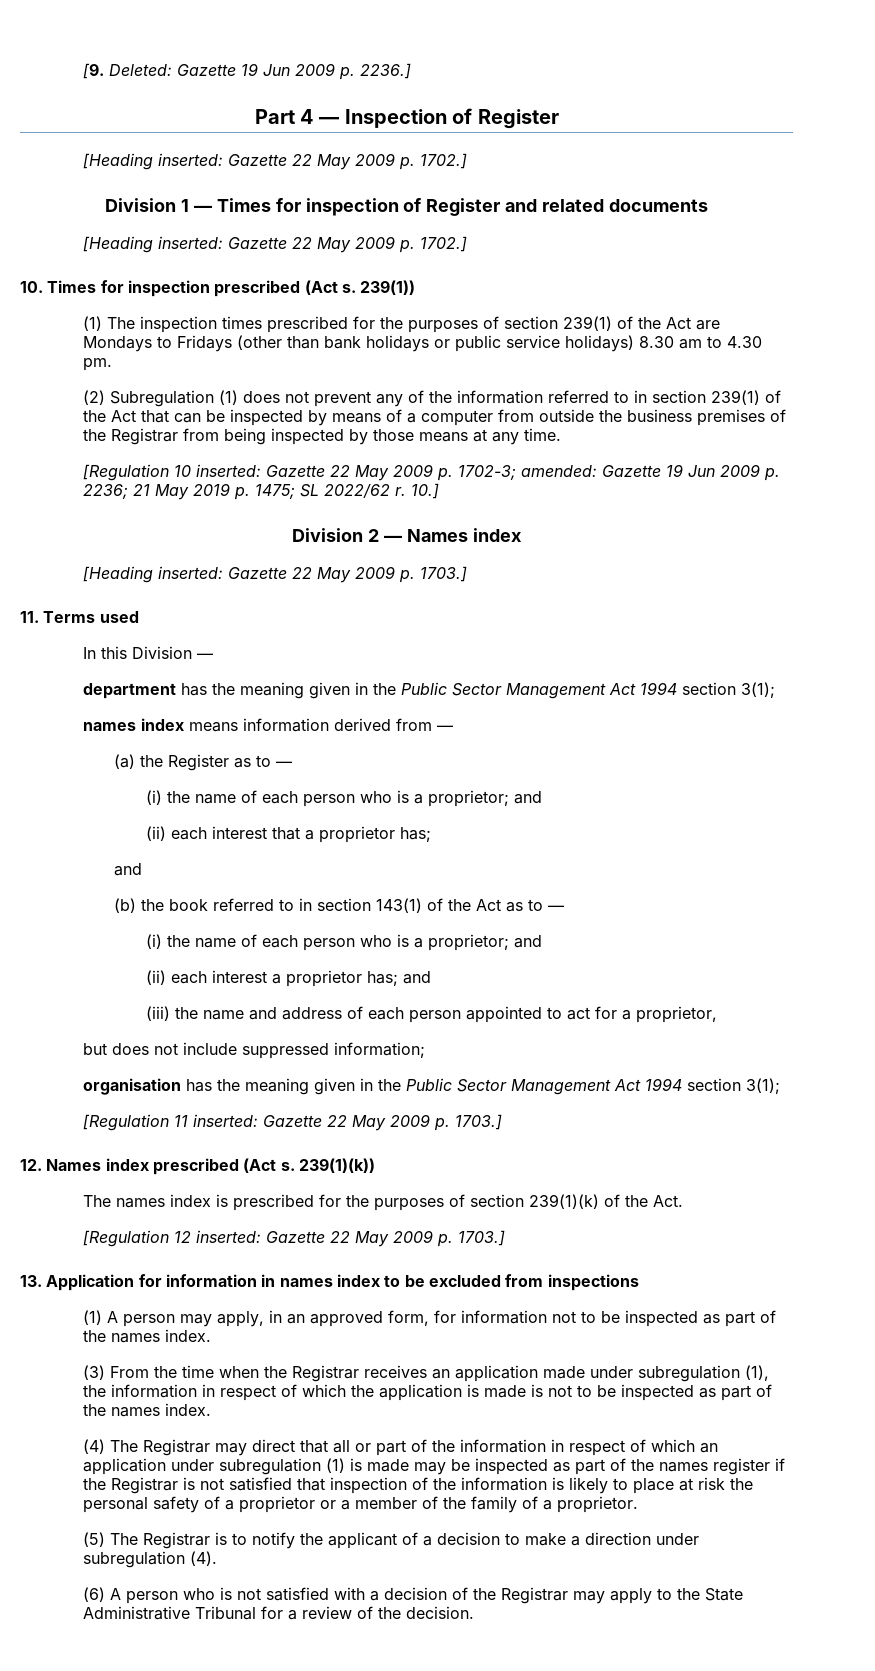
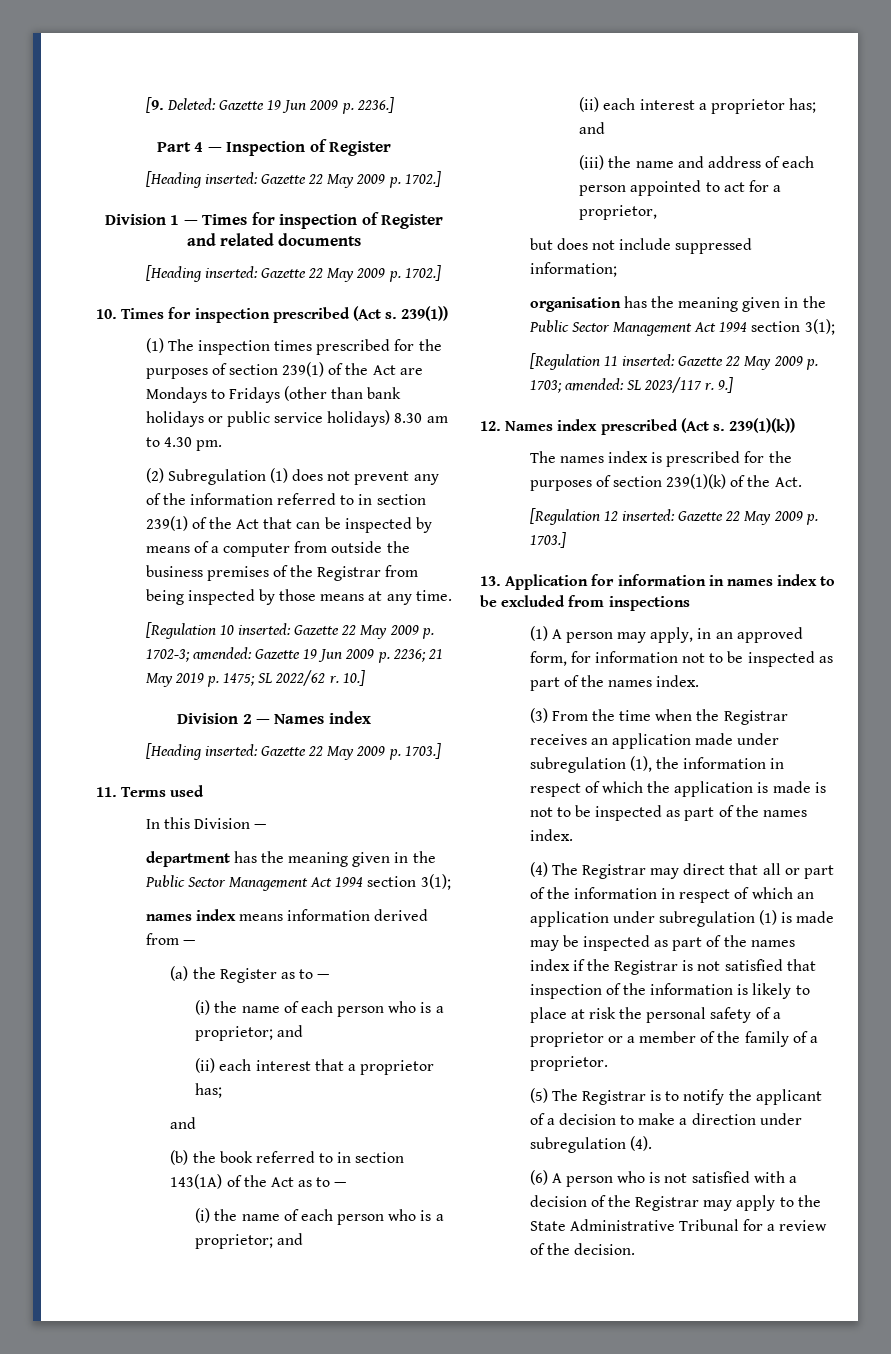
- (b) the book referred to in section 143(1) of the Act as to —
+ (b) the book referred to in section 143(1A) of the Act as to —
- [Regulation 11 inserted: Gazette 22 May 2009 p. 1703.]
+ [Regulation 11 inserted: Gazette 22 May 2009 p. 1703; amended: SL 2023/117 r. 9.]
- (4) The Registrar may direct that all or part of the information in respect of which an application under subregulation (1) is made may be inspected as part of the names register if the Registrar is not satisfied that inspection of the information is likely to place at risk the personal safety of a proprietor or a member of the family of a proprietor.
+ (4) The Registrar may direct that all or part of the information in respect of which an application under subregulation (1) is made may be inspected as part of the names index if the Registrar is not satisfied that inspection of the information is likely to place at risk the personal safety of a proprietor or a member of the family of a proprietor.

